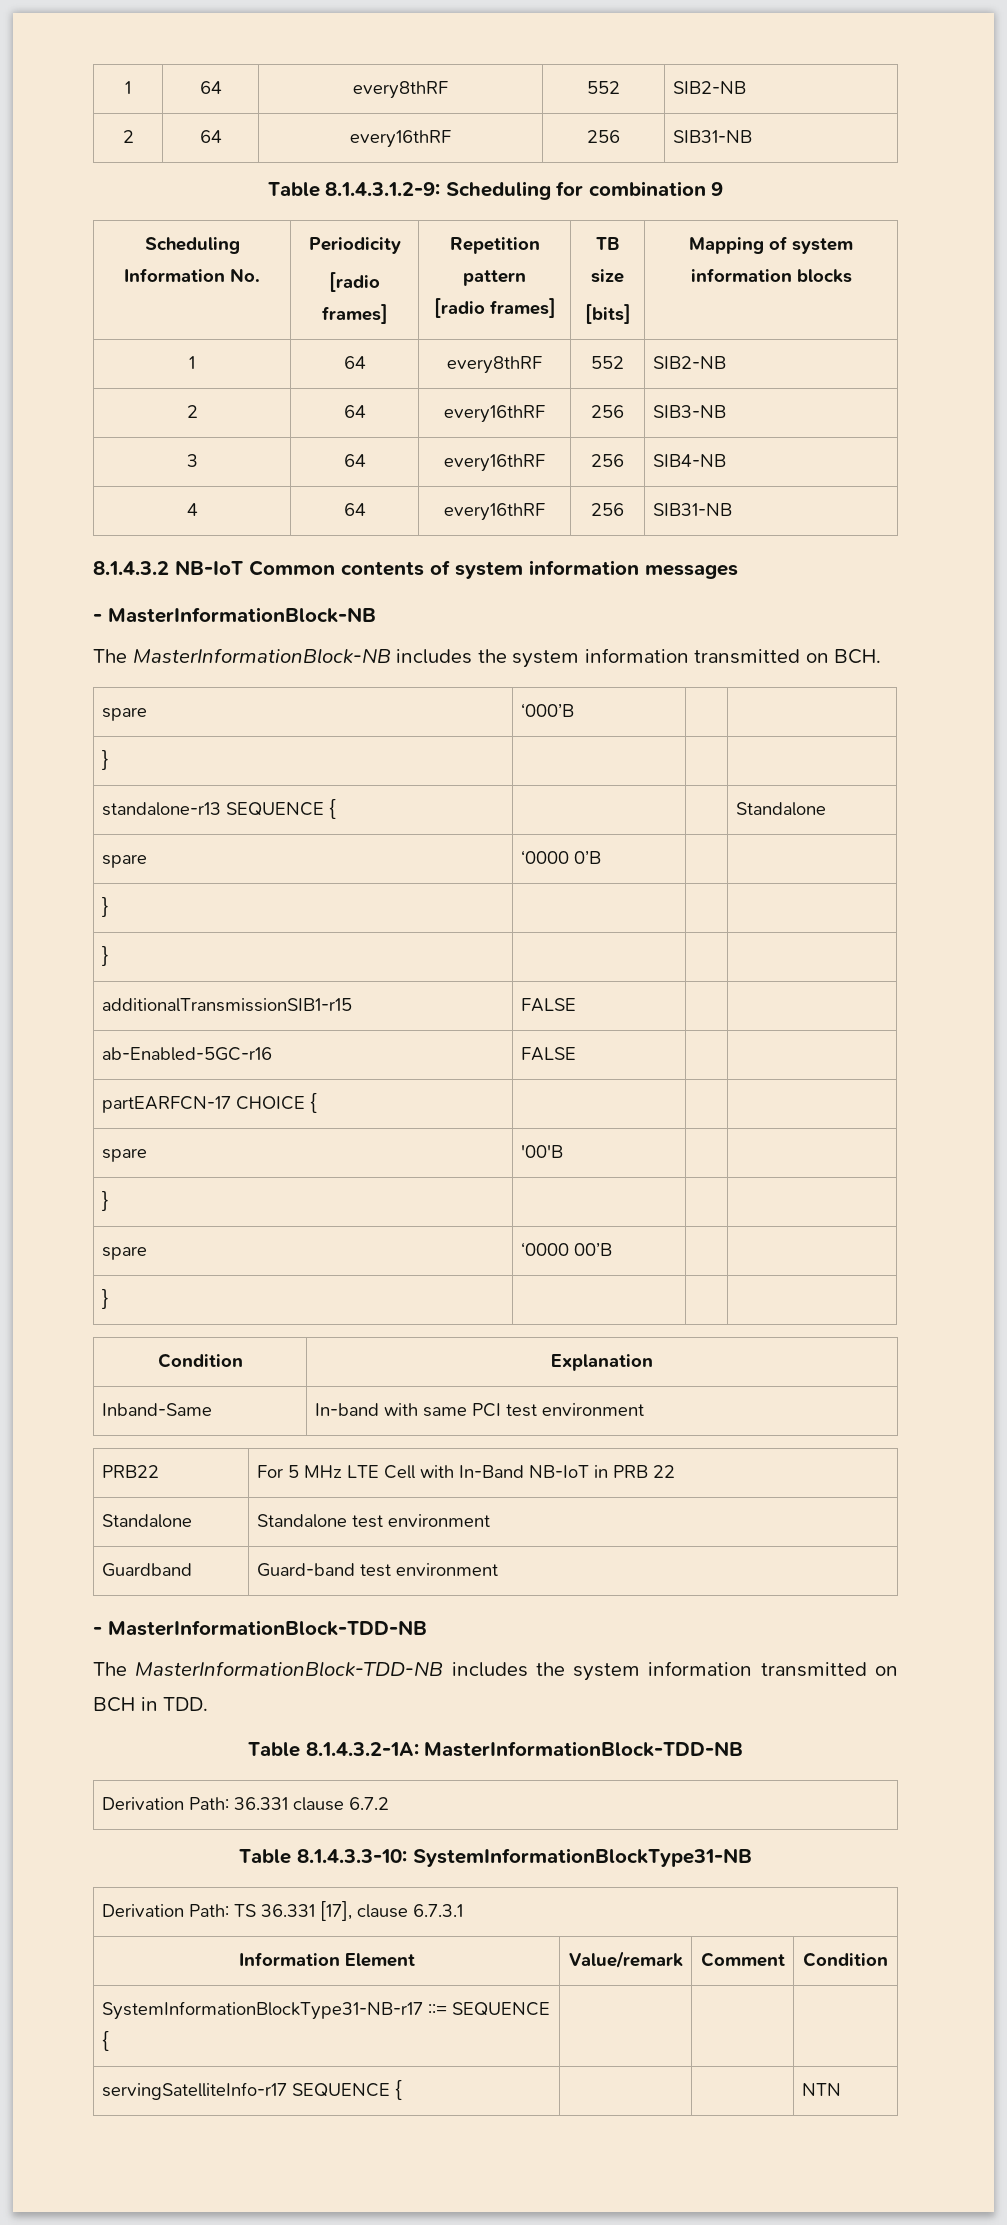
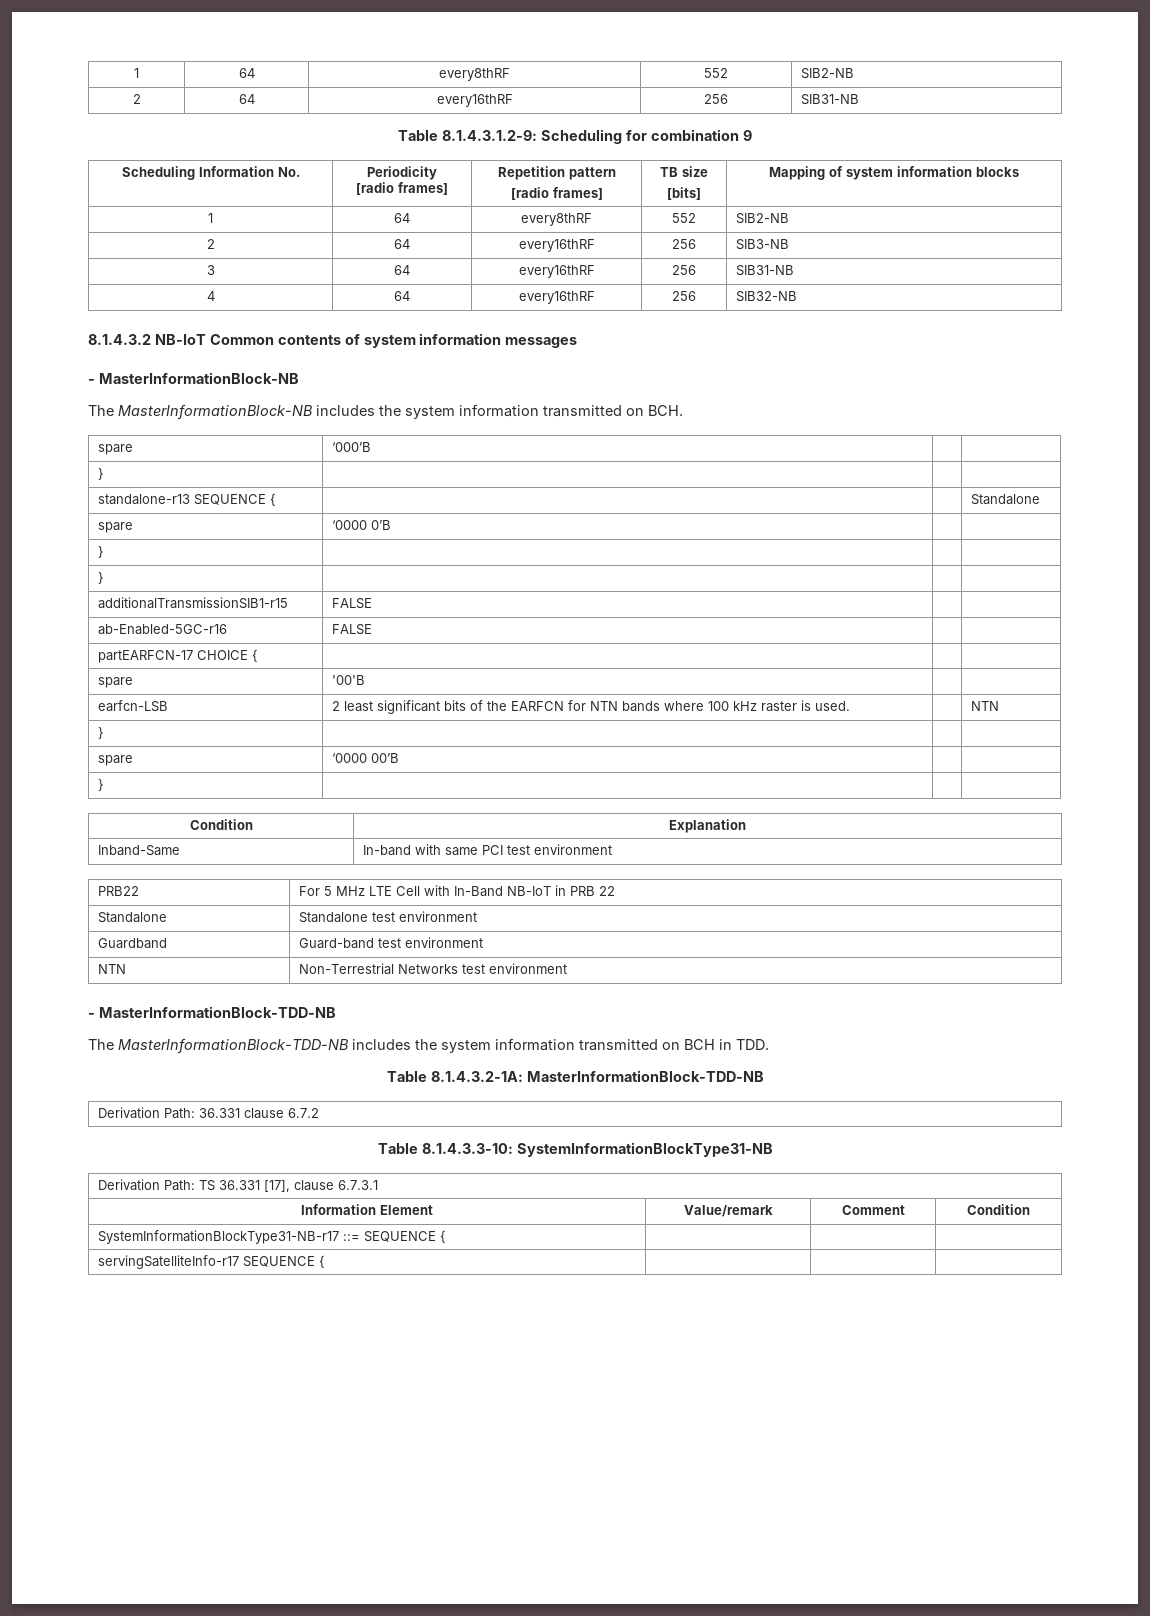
- 3 | 64 | every16thRF | 256 | SIB4-NB
+ 3 | 64 | every16thRF | 256 | SIB31-NB
- 4 | 64 | every16thRF | 256 | SIB31-NB
+ 4 | 64 | every16thRF | 256 | SIB32-NB
+ earfcn-LSB | 2 least significant bits of the EARFCN for NTN bands where 100 kHz raster is used. | | NTN
+ NTN | Non-Terrestrial Networks test environment
- servingSatelliteInfo-r17 SEQUENCE { | | | NTN
+ servingSatelliteInfo-r17 SEQUENCE { | | |

